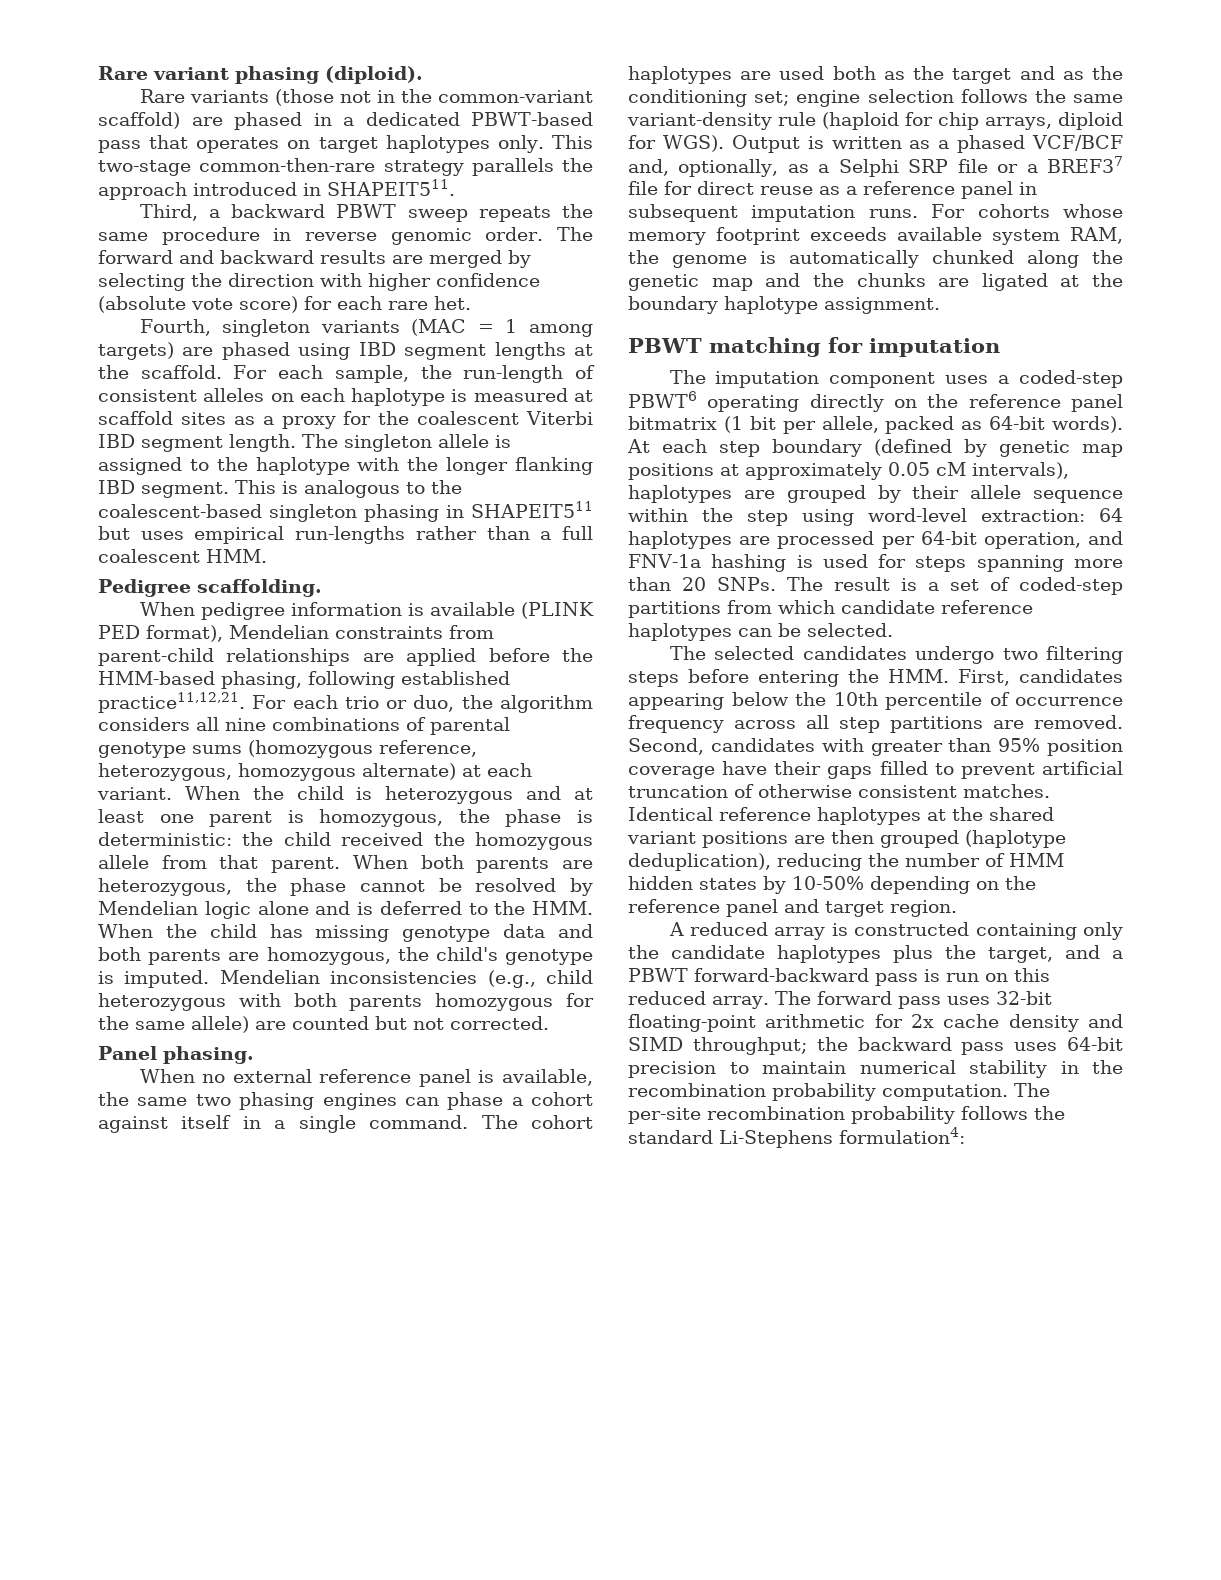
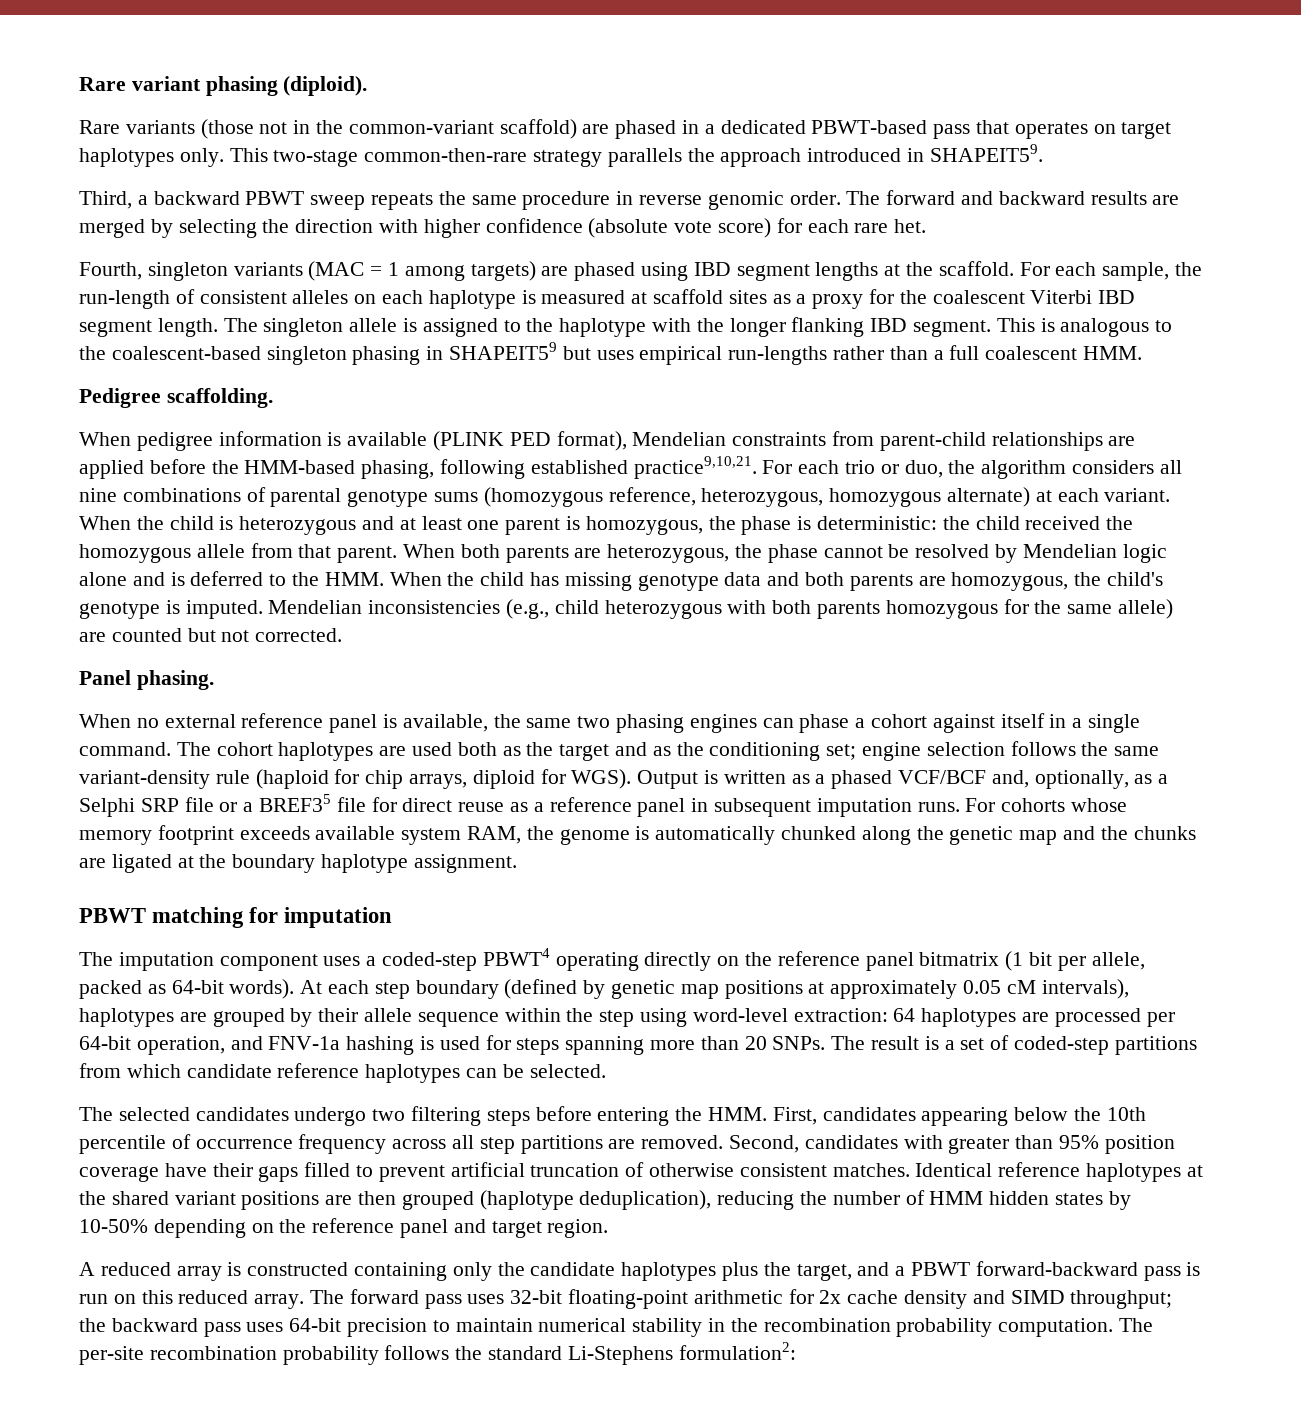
- This two-stage common-then-rare strategy parallels the approach introduced in SHAPEIT511.
+ This two-stage common-then-rare strategy parallels the approach introduced in SHAPEIT59.
- This is analogous to the coalescent-based singleton phasing in SHAPEIT511 but uses empirical run-lengths rather than a full coalescent HMM.
+ This is analogous to the coalescent-based singleton phasing in SHAPEIT59 but uses empirical run-lengths rather than a full coalescent HMM.
- When pedigree information is available (PLINK PED format), Mendelian constraints from parent-child relationships are applied before the HMM-based phasing, following established practice11,12,21.
+ When pedigree information is available (PLINK PED format), Mendelian constraints from parent-child relationships are applied before the HMM-based phasing, following established practice9,10,21.
- Output is written as a phased VCF/BCF and, optionally, as a Selphi SRP file or a BREF37 file for direct reuse as a reference panel in subsequent imputation runs.
+ Output is written as a phased VCF/BCF and, optionally, as a Selphi SRP file or a BREF35 file for direct reuse as a reference panel in subsequent imputation runs.
- The imputation component uses a coded-step PBWT6 operating directly on the reference panel bitmatrix (1 bit per allele, packed as 64-bit words).
+ The imputation component uses a coded-step PBWT4 operating directly on the reference panel bitmatrix (1 bit per allele, packed as 64-bit words).
- The per-site recombination probability follows the standard Li-Stephens formulation4:
+ The per-site recombination probability follows the standard Li-Stephens formulation2:

